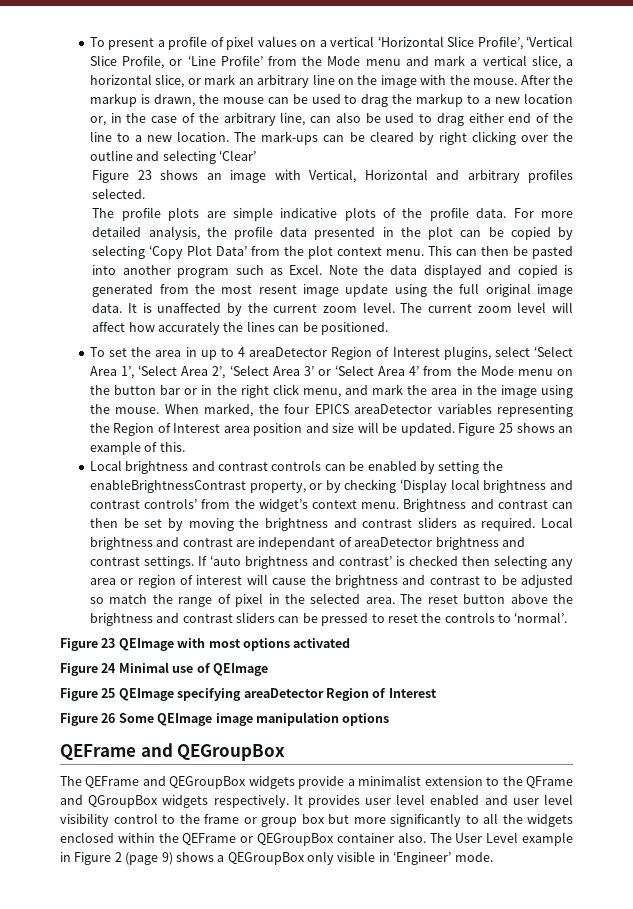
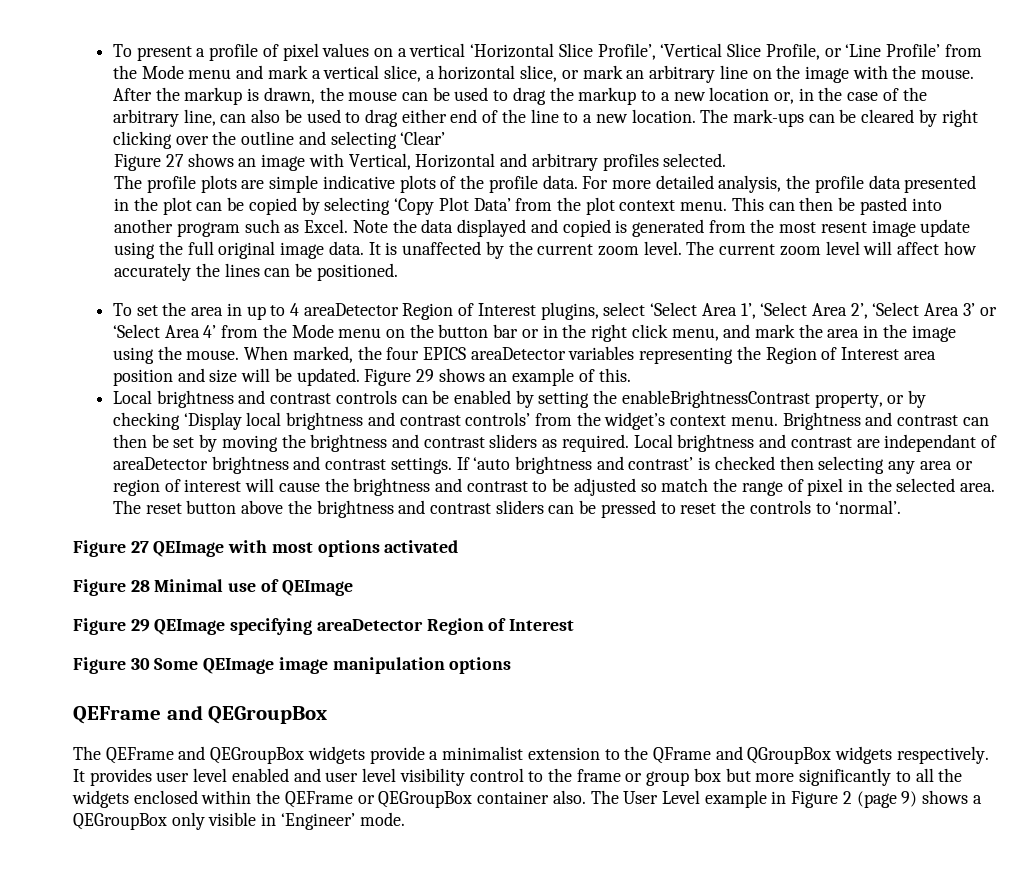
- Figure 23 shows an image with Vertical, Horizontal and arbitrary profiles selected.
+ Figure 27 shows an image with Vertical, Horizontal and arbitrary profiles selected.
- Figure 25 shows an example of this.
+ Figure 29 shows an example of this.
- Figure 23 QEImage with most options activated
+ Figure 27 QEImage with most options activated
- Figure 24 Minimal use of QEImage
+ Figure 28 Minimal use of QEImage
- Figure 25 QEImage specifying areaDetector Region of Interest
+ Figure 29 QEImage specifying areaDetector Region of Interest
- Figure 26 Some QEImage image manipulation options
+ Figure 30 Some QEImage image manipulation options

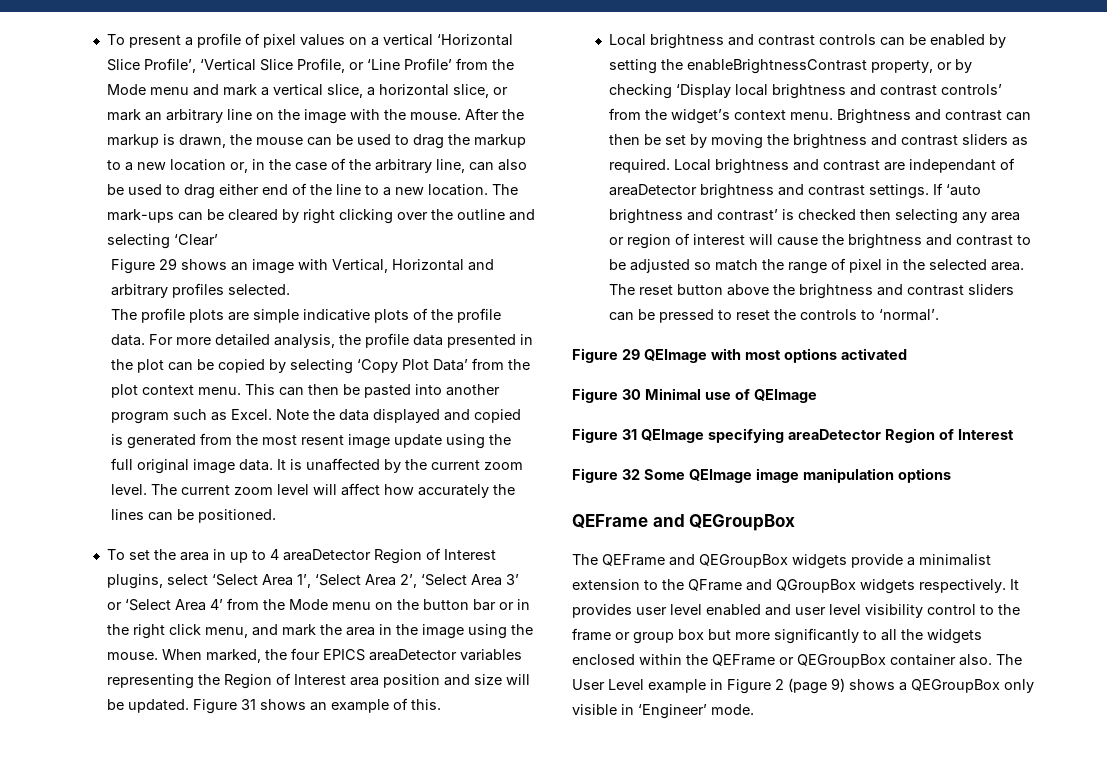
- Figure 27 shows an image with Vertical, Horizontal and arbitrary profiles selected.
+ Figure 29 shows an image with Vertical, Horizontal and arbitrary profiles selected.
- Figure 29 shows an example of this.
+ Figure 31 shows an example of this.
- Figure 27 QEImage with most options activated
+ Figure 29 QEImage with most options activated
- Figure 28 Minimal use of QEImage
+ Figure 30 Minimal use of QEImage
- Figure 29 QEImage specifying areaDetector Region of Interest
+ Figure 31 QEImage specifying areaDetector Region of Interest
- Figure 30 Some QEImage image manipulation options
+ Figure 32 Some QEImage image manipulation options

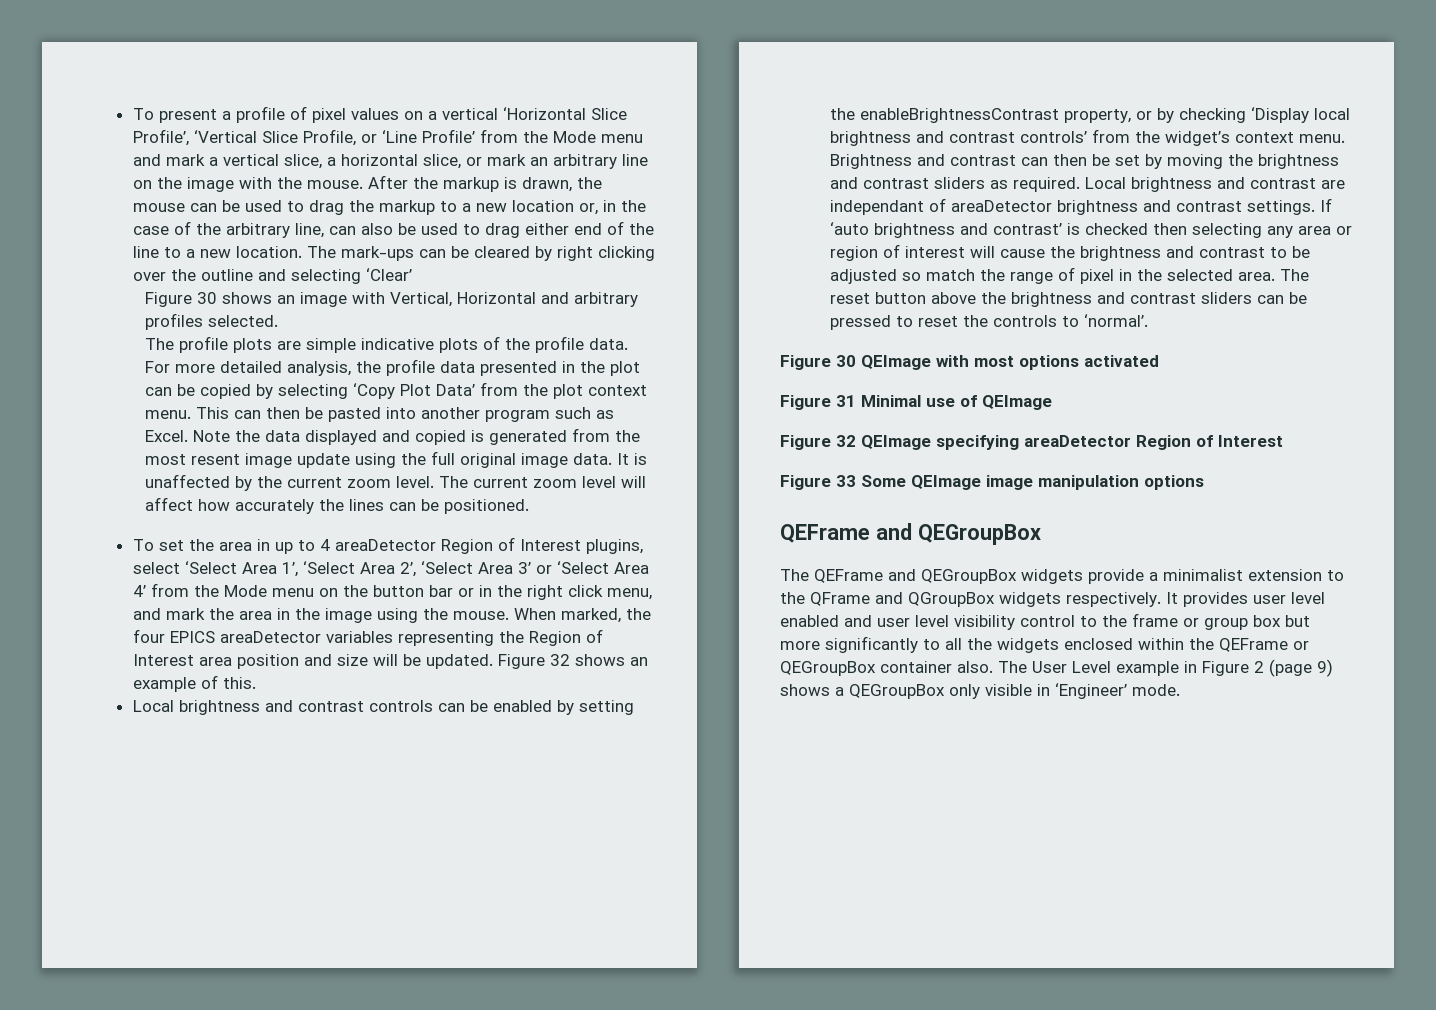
- Figure 29 shows an image with Vertical, Horizontal and arbitrary profiles selected.
+ Figure 30 shows an image with Vertical, Horizontal and arbitrary profiles selected.
- Figure 31 shows an example of this.
+ Figure 32 shows an example of this.
- Figure 29 QEImage with most options activated
+ Figure 30 QEImage with most options activated
- Figure 30 Minimal use of QEImage
+ Figure 31 Minimal use of QEImage
- Figure 31 QEImage specifying areaDetector Region of Interest
+ Figure 32 QEImage specifying areaDetector Region of Interest
- Figure 32 Some QEImage image manipulation options
+ Figure 33 Some QEImage image manipulation options

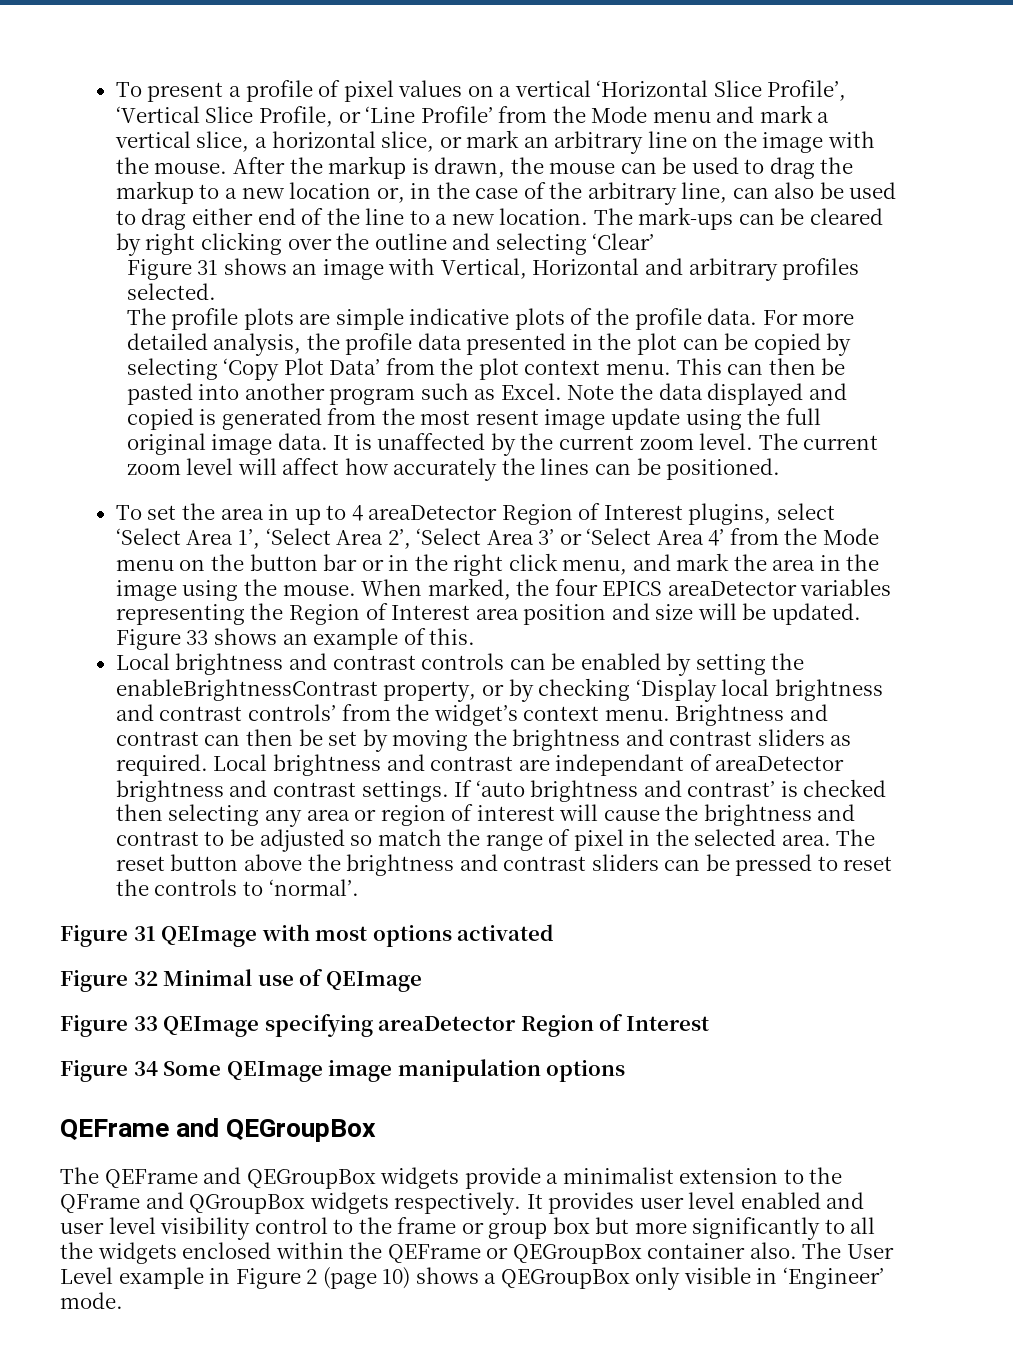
- Figure 30 shows an image with Vertical, Horizontal and arbitrary profiles selected.
+ Figure 31 shows an image with Vertical, Horizontal and arbitrary profiles selected.
- Figure 32 shows an example of this.
+ Figure 33 shows an example of this.
- Figure 30 QEImage with most options activated
+ Figure 31 QEImage with most options activated
- Figure 31 Minimal use of QEImage
+ Figure 32 Minimal use of QEImage
- Figure 32 QEImage specifying areaDetector Region of Interest
+ Figure 33 QEImage specifying areaDetector Region of Interest
- Figure 33 Some QEImage image manipulation options
+ Figure 34 Some QEImage image manipulation options
- The User Level example in Figure 2 (page 9) shows a QEGroupBox only visible in ‘Engineer’ mode.
+ The User Level example in Figure 2 (page 10) shows a QEGroupBox only visible in ‘Engineer’ mode.

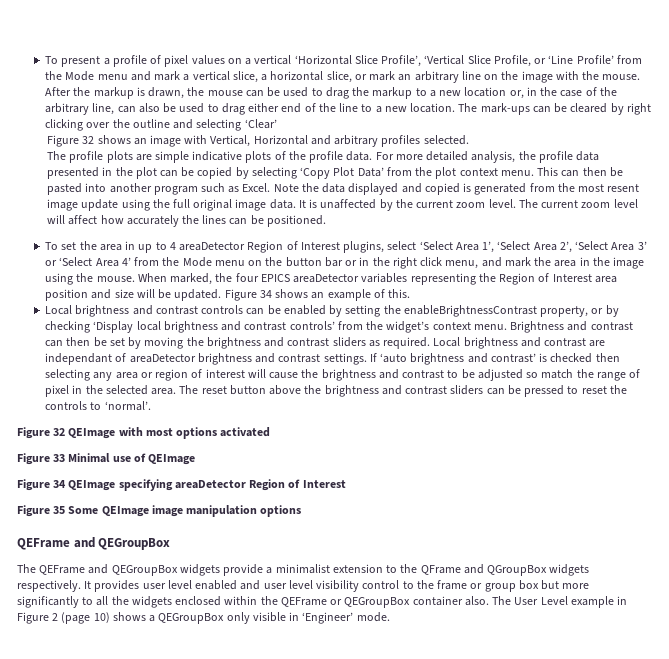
- Figure 31 shows an image with Vertical, Horizontal and arbitrary profiles selected.
+ Figure 32 shows an image with Vertical, Horizontal and arbitrary profiles selected.
- Figure 33 shows an example of this.
+ Figure 34 shows an example of this.
- Figure 31 QEImage with most options activated
+ Figure 32 QEImage with most options activated
- Figure 32 Minimal use of QEImage
+ Figure 33 Minimal use of QEImage
- Figure 33 QEImage specifying areaDetector Region of Interest
+ Figure 34 QEImage specifying areaDetector Region of Interest
- Figure 34 Some QEImage image manipulation options
+ Figure 35 Some QEImage image manipulation options

